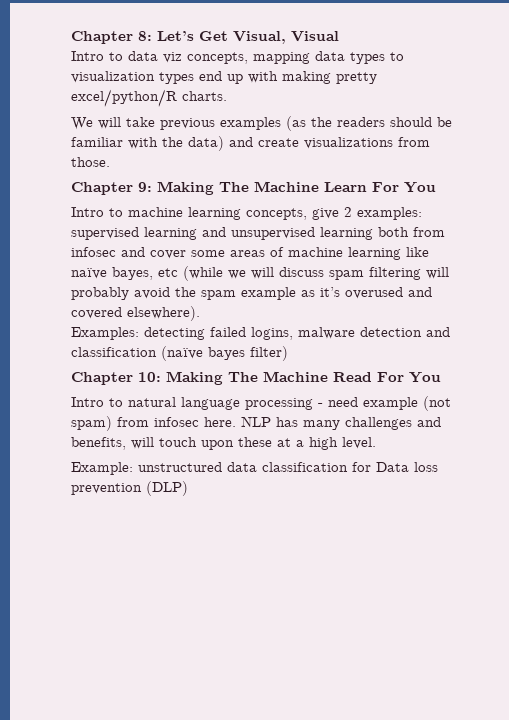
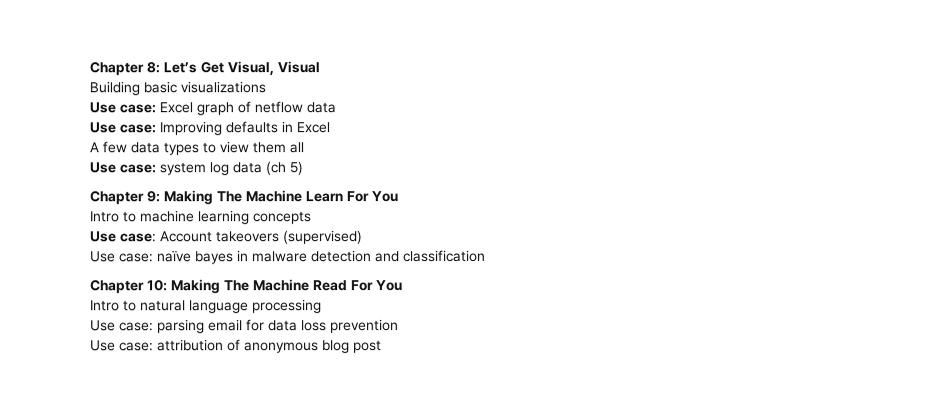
- Intro to data viz concepts, mapping data types to visualization types end up with making pretty excel/python/R charts.
- We will take previous examples (as the readers should be familiar with the data) and create visualizations from those.
+ Building basic visualizations
+ Use case: Excel graph of netflow data
+ Use case: Improving defaults in Excel
+ A few data types to view them all
+ Use case: system log data (ch 5)
- Intro to machine learning concepts, give 2 examples: supervised learning and unsupervised learning both from infosec and cover some areas of machine learning like naïve bayes, etc (while we will discuss spam filtering will probably avoid the spam example as it’s overused and covered elsewhere).
- Examples: detecting failed logins, malware detection and classification (naïve bayes filter)
+ Intro to machine learning concepts
+ Use case: Account takeovers (supervised)
+ Use case: naïve bayes in malware detection and classification
- Intro to natural language processing - need example (not spam) from infosec here. NLP has many challenges and benefits, will touch upon these at a high level.
- Example: unstructured data classification for Data loss prevention (DLP)
+ Intro to natural language processing
+ Use case: parsing email for data loss prevention
+ Use case: attribution of anonymous blog post

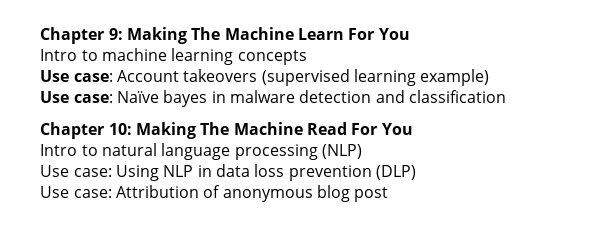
- Chapter 8: Let’s Get Visual, Visual
- Building basic visualizations
- Use case: Excel graph of netflow data
- Use case: Improving defaults in Excel
- A few data types to view them all
- Use case: system log data (ch 5)
- Use case: Account takeovers (supervised)
- Use case: naïve bayes in malware detection and classification
+ Use case: Account takeovers (supervised learning example)
+ Use case: Naïve bayes in malware detection and classification
- Intro to natural language processing
- Use case: parsing email for data loss prevention
- Use case: attribution of anonymous blog post
+ Intro to natural language processing (NLP)
+ Use case: Using NLP in data loss prevention (DLP)
+ Use case: Attribution of anonymous blog post

